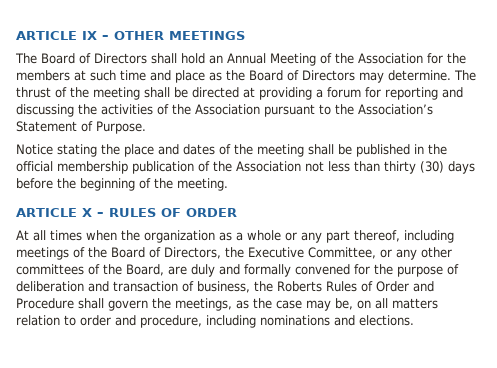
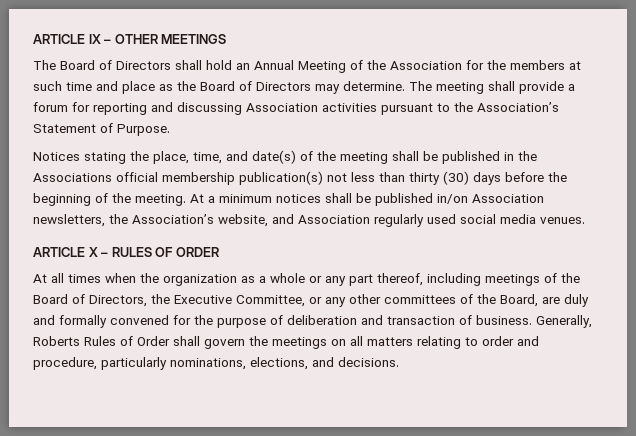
- The thrust of the meeting shall be directed at providing a forum for reporting and discussing the activities of the Association pursuant to the Association’s Statement of Purpose.
+ The meeting shall provide a forum for reporting and discussing Association activities pursuant to the Association’s Statement of Purpose.
- Notice stating the place and dates of the meeting shall be published in the official membership publication of the Association not less than thirty (30) days before the beginning of the meeting.
+ Notices stating the place, time, and date(s) of the meeting shall be published in the Associations official membership publication(s) not less than thirty (30) days before the beginning of the meeting. At a minimum notices shall be published in/on Association newsletters, the Association’s website, and Association regularly used social media venues.
- At all times when the organization as a whole or any part thereof, including meetings of the Board of Directors, the Executive Committee, or any other committees of the Board, are duly and formally convened for the purpose of deliberation and transaction of business, the Roberts Rules of Order and Procedure shall govern the meetings, as the case may be, on all matters relation to order and procedure, including nominations and elections.
+ At all times when the organization as a whole or any part thereof, including meetings of the Board of Directors, the Executive Committee, or any other committees of the Board, are duly and formally convened for the purpose of deliberation and transaction of business. Generally, Roberts Rules of Order shall govern the meetings on all matters relating to order and procedure, particularly nominations, elections, and decisions.

